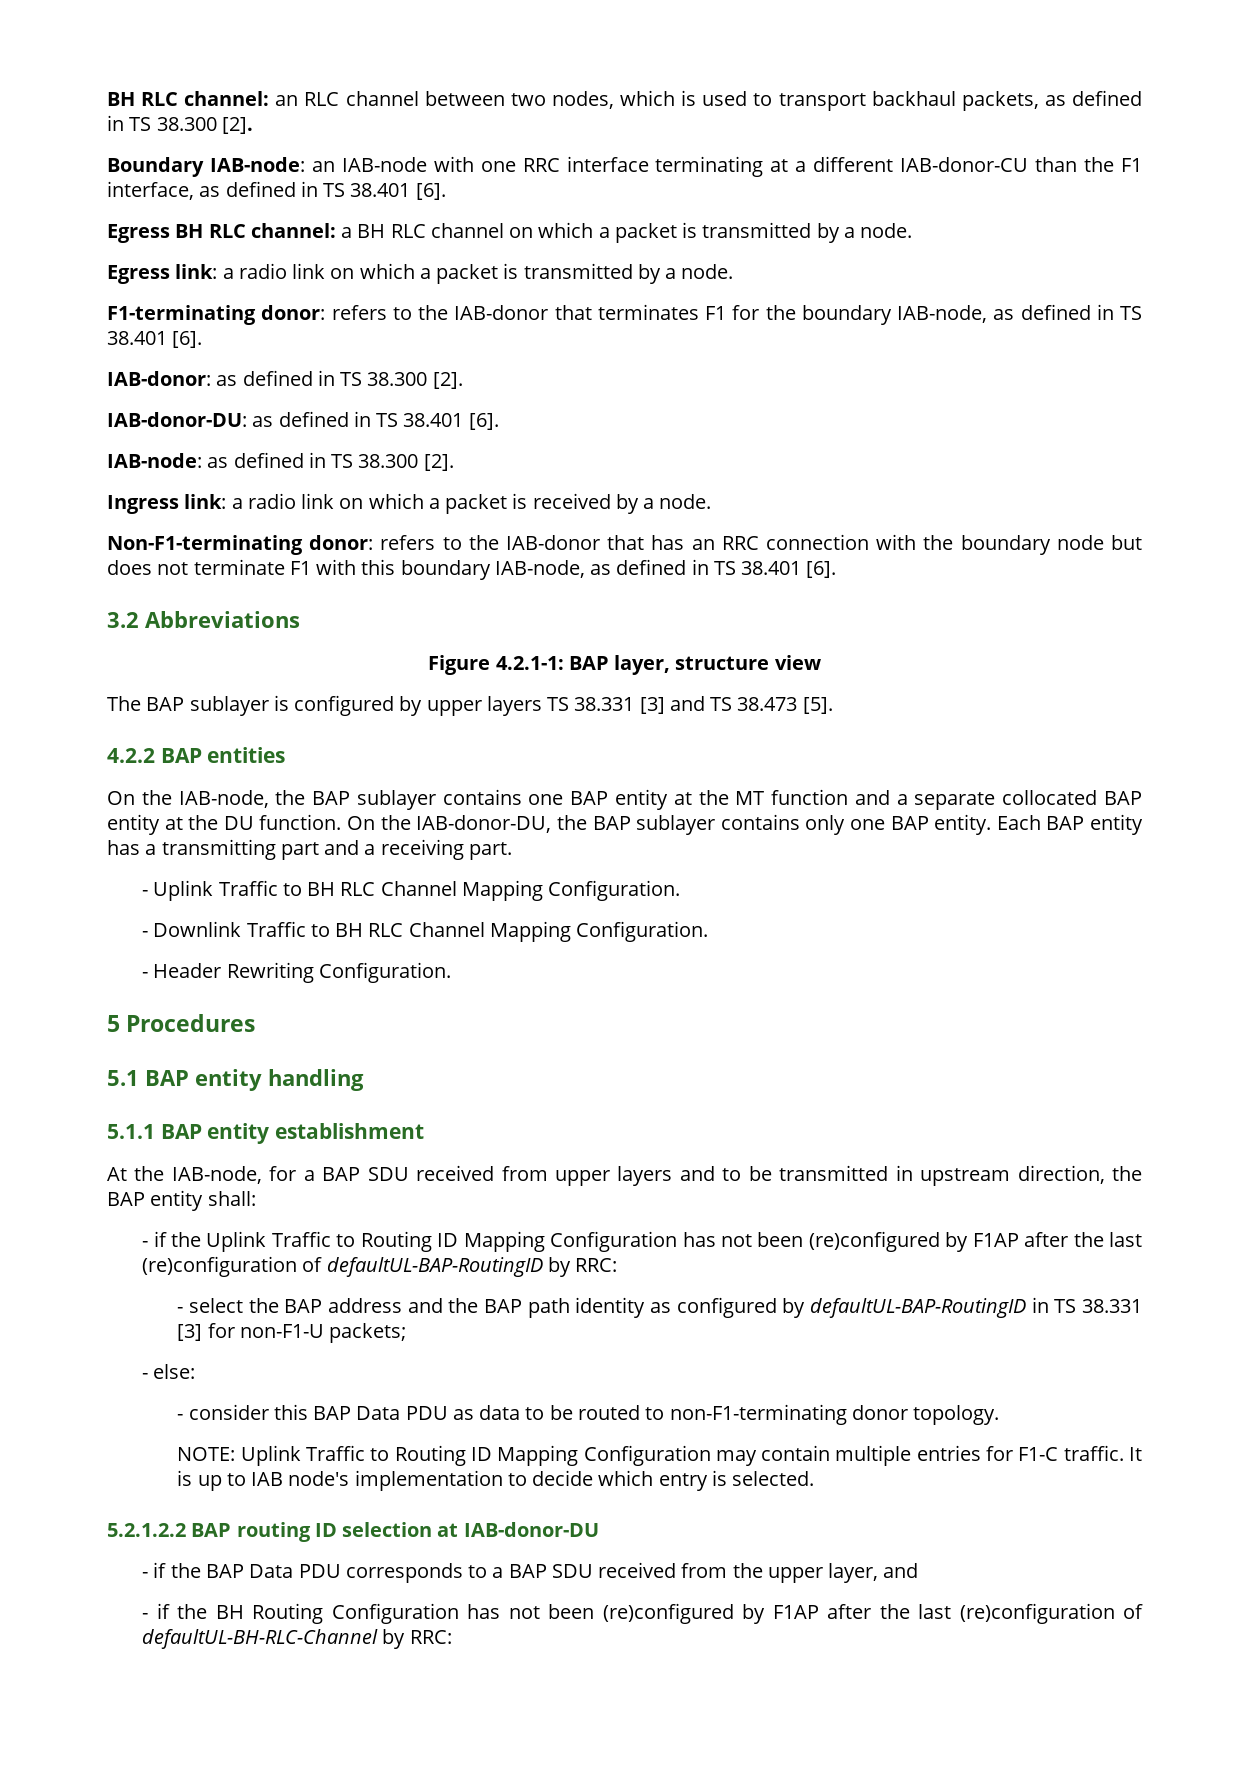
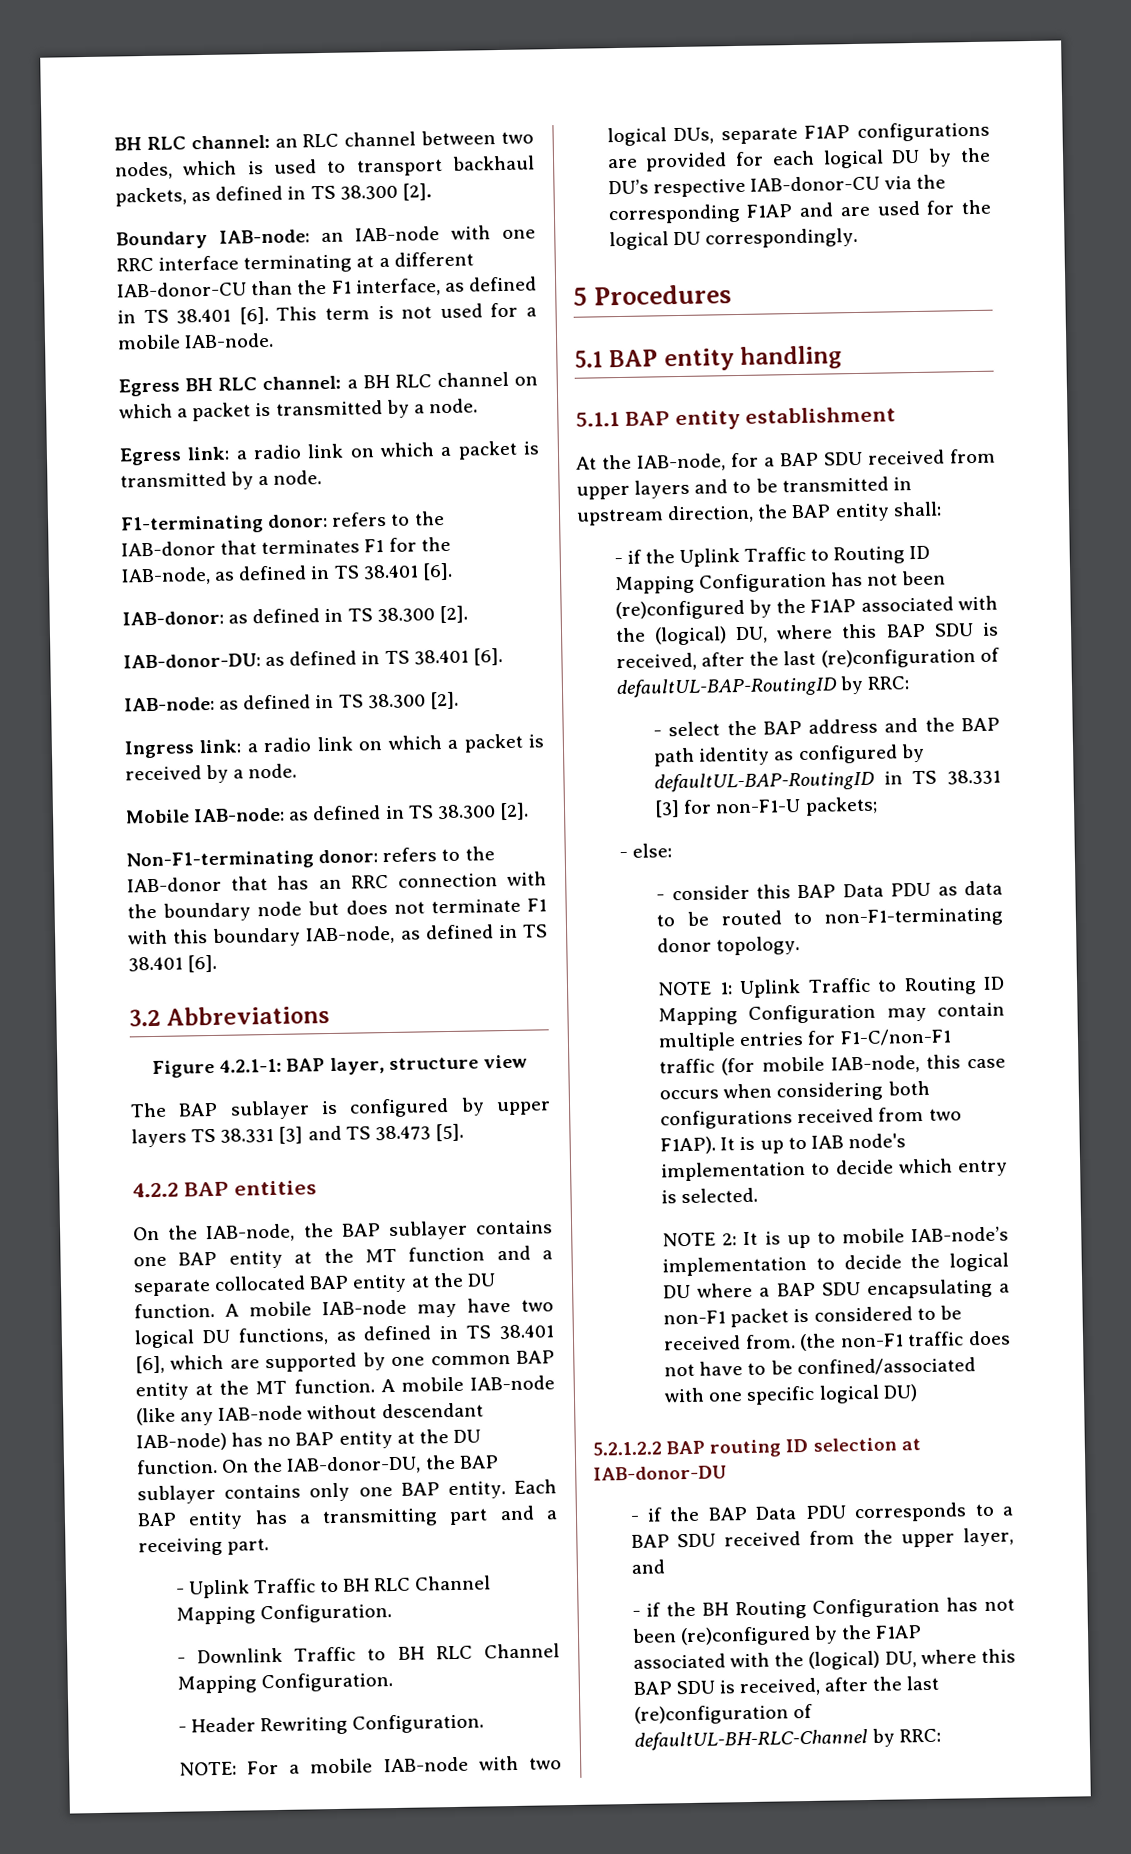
+ This term is not used for a mobile IAB-node.
- F1-terminating donor: refers to the IAB-donor that terminates F1 for the boundary IAB-node, as defined in TS 38.401 [6].
+ F1-terminating donor: refers to the IAB-donor that terminates F1 for the IAB-node, as defined in TS 38.401 [6].
+ Mobile IAB-node: as defined in TS 38.300 [2].
+ A mobile IAB-node may have two logical DU functions, as defined in TS 38.401 [6], which are supported by one common BAP entity at the MT function. A mobile IAB-node (like any IAB-node without descendant IAB-node) has no BAP entity at the DU function.
+ NOTE: For a mobile IAB-node with two logical DUs, separate F1AP configurations are provided for each logical DU by the DU’s respective IAB-donor-CU via the corresponding F1AP and are used for the logical DU correspondingly.
- - if the Uplink Traffic to Routing ID Mapping Configuration has not been (re)configured by F1AP after the last (re)configuration of defaultUL-BAP-RoutingID by RRC:
+ - if the Uplink Traffic to Routing ID Mapping Configuration has not been (re)configured by the F1AP associated with the (logical) DU, where this BAP SDU is received, after the last (re)configuration of defaultUL-BAP-RoutingID by RRC:
- NOTE: Uplink Traffic to Routing ID Mapping Configuration may contain multiple entries for F1-C traffic.
+ NOTE 1: Uplink Traffic to Routing ID Mapping Configuration may contain multiple entries for F1-C/non-F1 traffic (for mobile IAB-node, this case occurs when considering both configurations received from two F1AP).
+ NOTE 2: It is up to mobile IAB-node’s implementation to decide the logical DU where a BAP SDU encapsulating a non-F1 packet is considered to be received from. (the non-F1 traffic does not have to be confined/associated with one specific logical DU)
- - if the BH Routing Configuration has not been (re)configured by F1AP after the last (re)configuration of defaultUL-BH-RLC-Channel by RRC:
+ - if the BH Routing Configuration has not been (re)configured by the F1AP associated with the (logical) DU, where this BAP SDU is received, after the last (re)configuration of defaultUL-BH-RLC-Channel by RRC:

